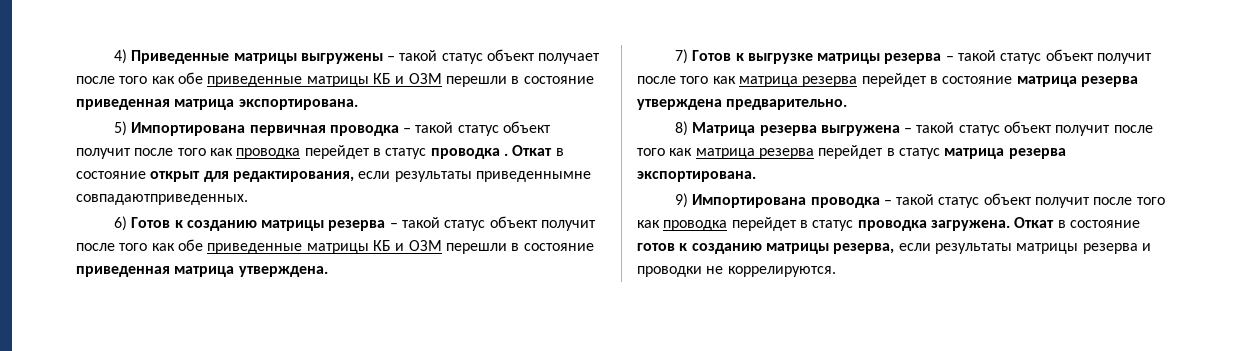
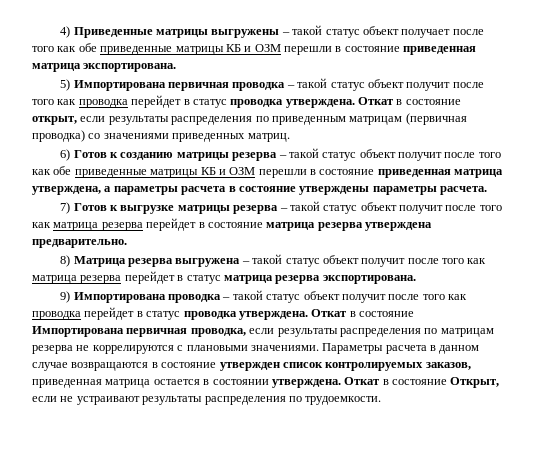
- 5) Импортирована первичная проводка – такой статус объект получит после того как проводка перейдет в статус проводка . Откат в состояние открыт для редактирования, если результаты приведеннымне совпадаютприведенных.
+ 5) Импортирована первичная проводка – такой статус объект получит после того как проводка перейдет в статус проводка утверждена. Откат в состояние открыт, если результаты распределения по приведенным матрицам (первичная проводка) со значениями приведенных матриц.
- 6) Готов к созданию матрицы резерва – такой статус объект получит после того как обе приведенные матрицы КБ и ОЗМ перешли в состояние приведенная матрица утверждена.
+ 6) Готов к созданию матрицы резерва – такой статус объект получит после того как обе приведенные матрицы КБ и ОЗМ перешли в состояние приведенная матрица утверждена, а параметры расчета в состояние утверждены параметры расчета.
- 9) Импортирована проводка – такой статус объект получит после того как проводка перейдет в статус проводка загружена. Откат в состояние готов к созданию матрицы резерва, если результаты матрицы резерва и проводки не коррелируются.
+ 9) Импортирована проводка – такой статус объект получит после того как проводка перейдет в статус проводка утверждена. Откат в состояние Импортирована первичная проводка, если результаты распределения по матрицам резерва не коррелируются с плановыми значениями. Параметры расчета в данном случае возвращаются в состояние утвержден список контролируемых заказов, приведенная матрица остается в состоянии утверждена. Откат в состояние Открыт, если не устраивают результаты распределения по трудоемкости.

